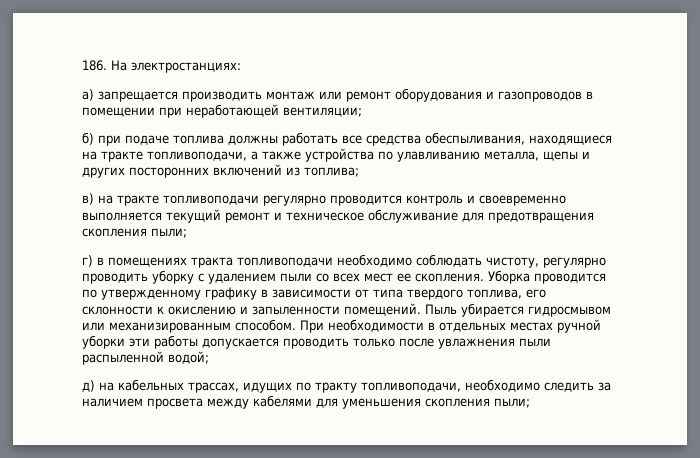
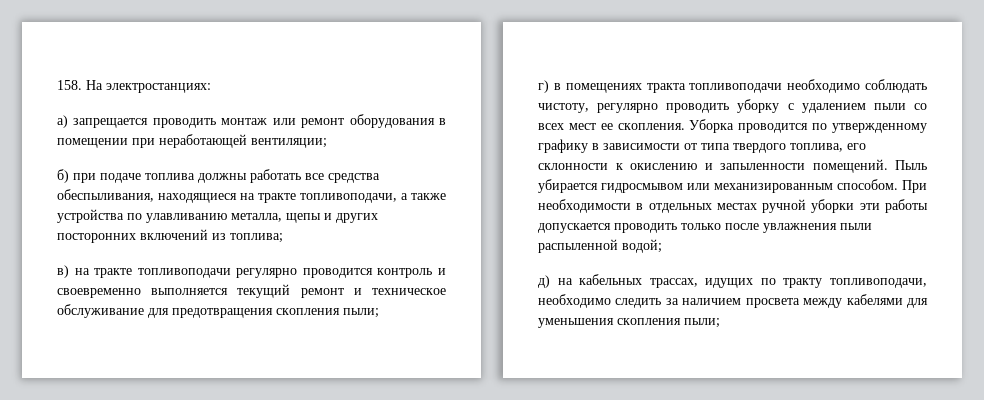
- 186. На электростанциях:
+ 158. На электростанциях:
- а) запрещается производить монтаж или ремонт оборудования и газопроводов в помещении при неработающей вентиляции;
+ а) запрещается проводить монтаж или ремонт оборудования в помещении при неработающей вентиляции;

